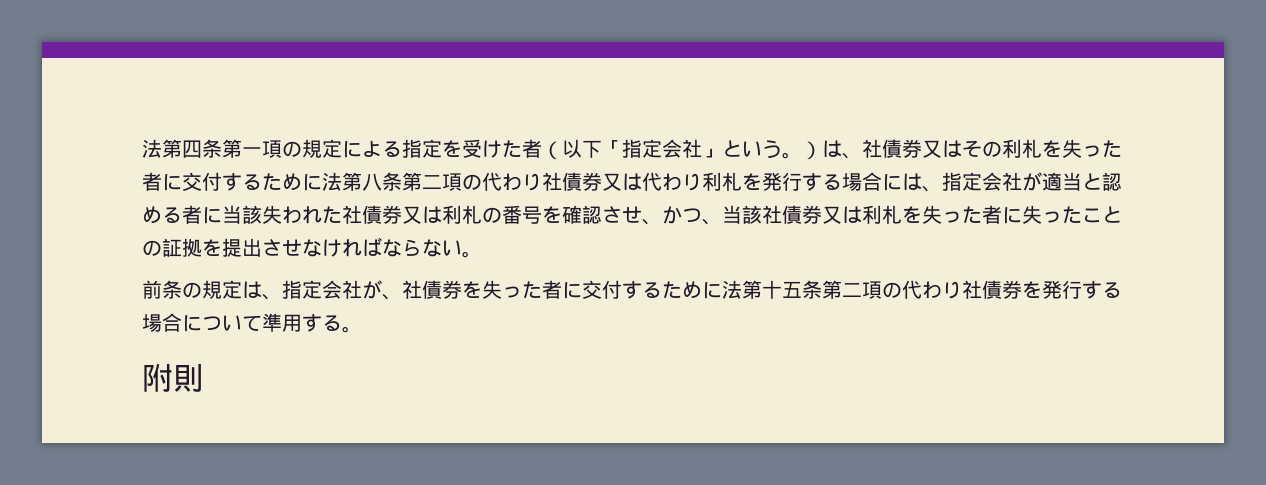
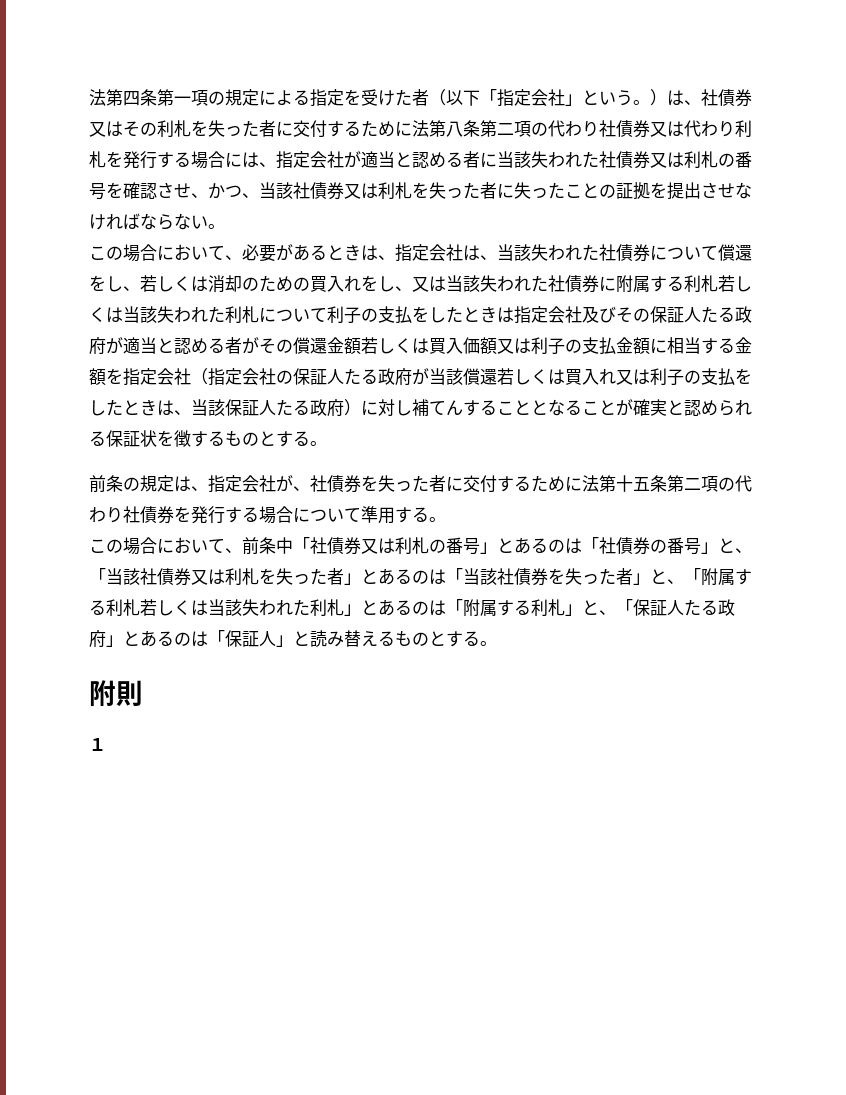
+ この場合において、必要があるときは、指定会社は、当該失われた社債券について償還をし、若しくは消却のための買入れをし、又は当該失われた社債券に附属する利札若しくは当該失われた利札について利子の支払をしたときは指定会社及びその保証人たる政府が適当と認める者がその償還金額若しくは買入価額又は利子の支払金額に相当する金額を指定会社（指定会社の保証人たる政府が当該償還若しくは買入れ又は利子の支払をしたときは、当該保証人たる政府）に対し補てんすることとなることが確実と認められる保証状を徴するものとする。
+ この場合において、前条中「社債券又は利札の番号」とあるのは「社債券の番号」と、「当該社債券又は利札を失った者」とあるのは「当該社債券を失った者」と、「附属する利札若しくは当該失われた利札」とあるのは「附属する利札」と、「保証人たる政府」とあるのは「保証人」と読み替えるものとする。
+ １

